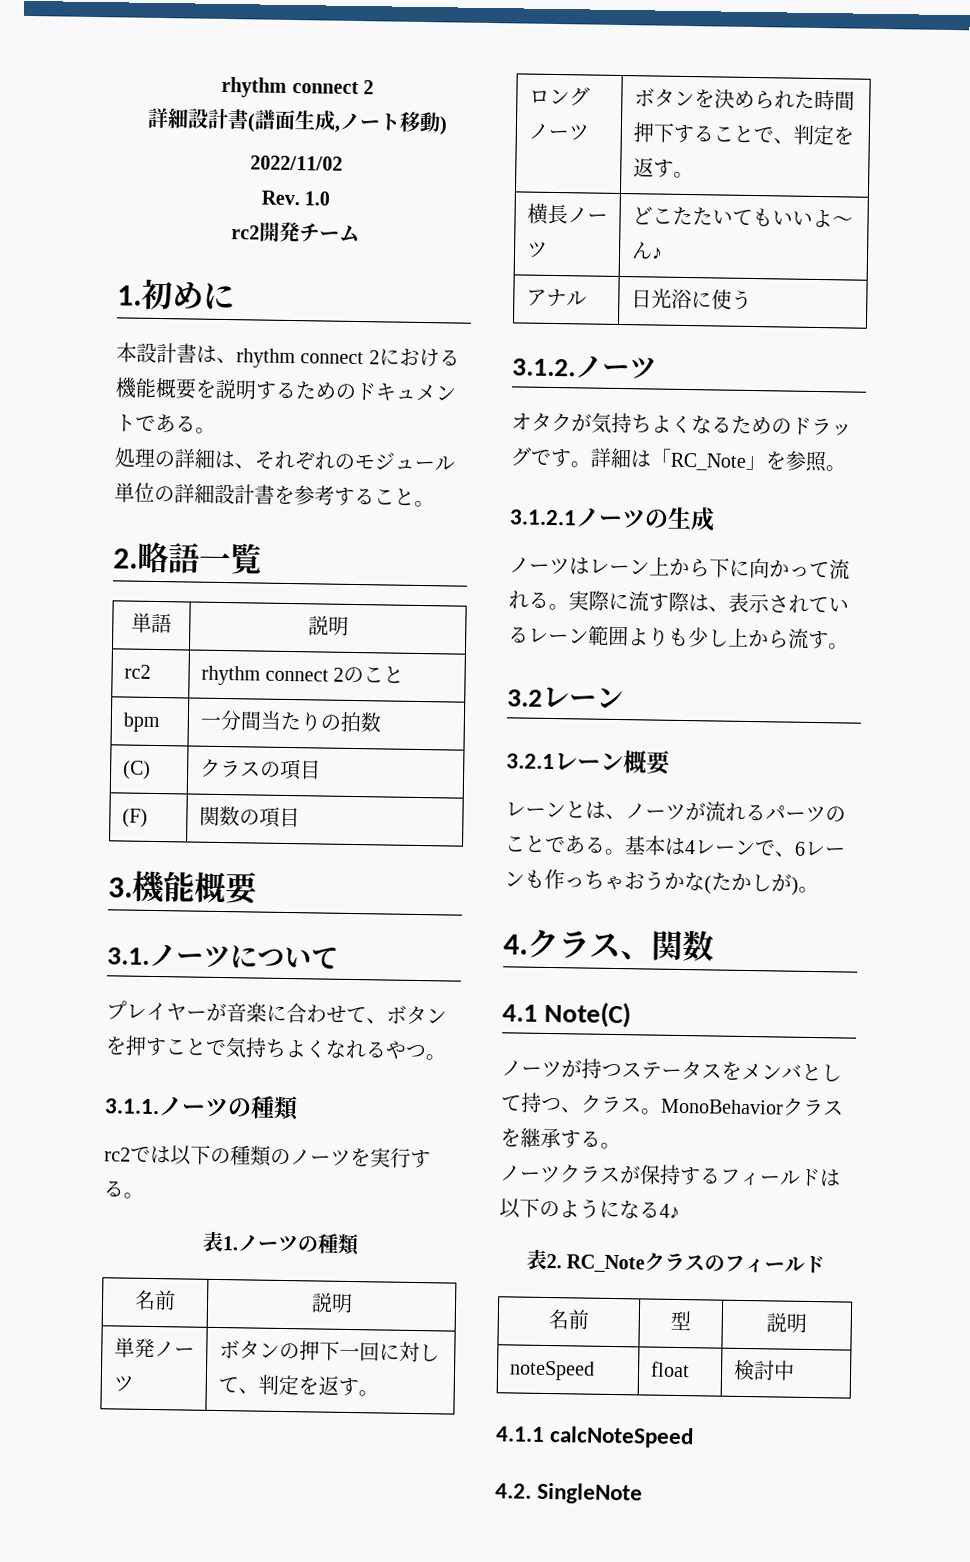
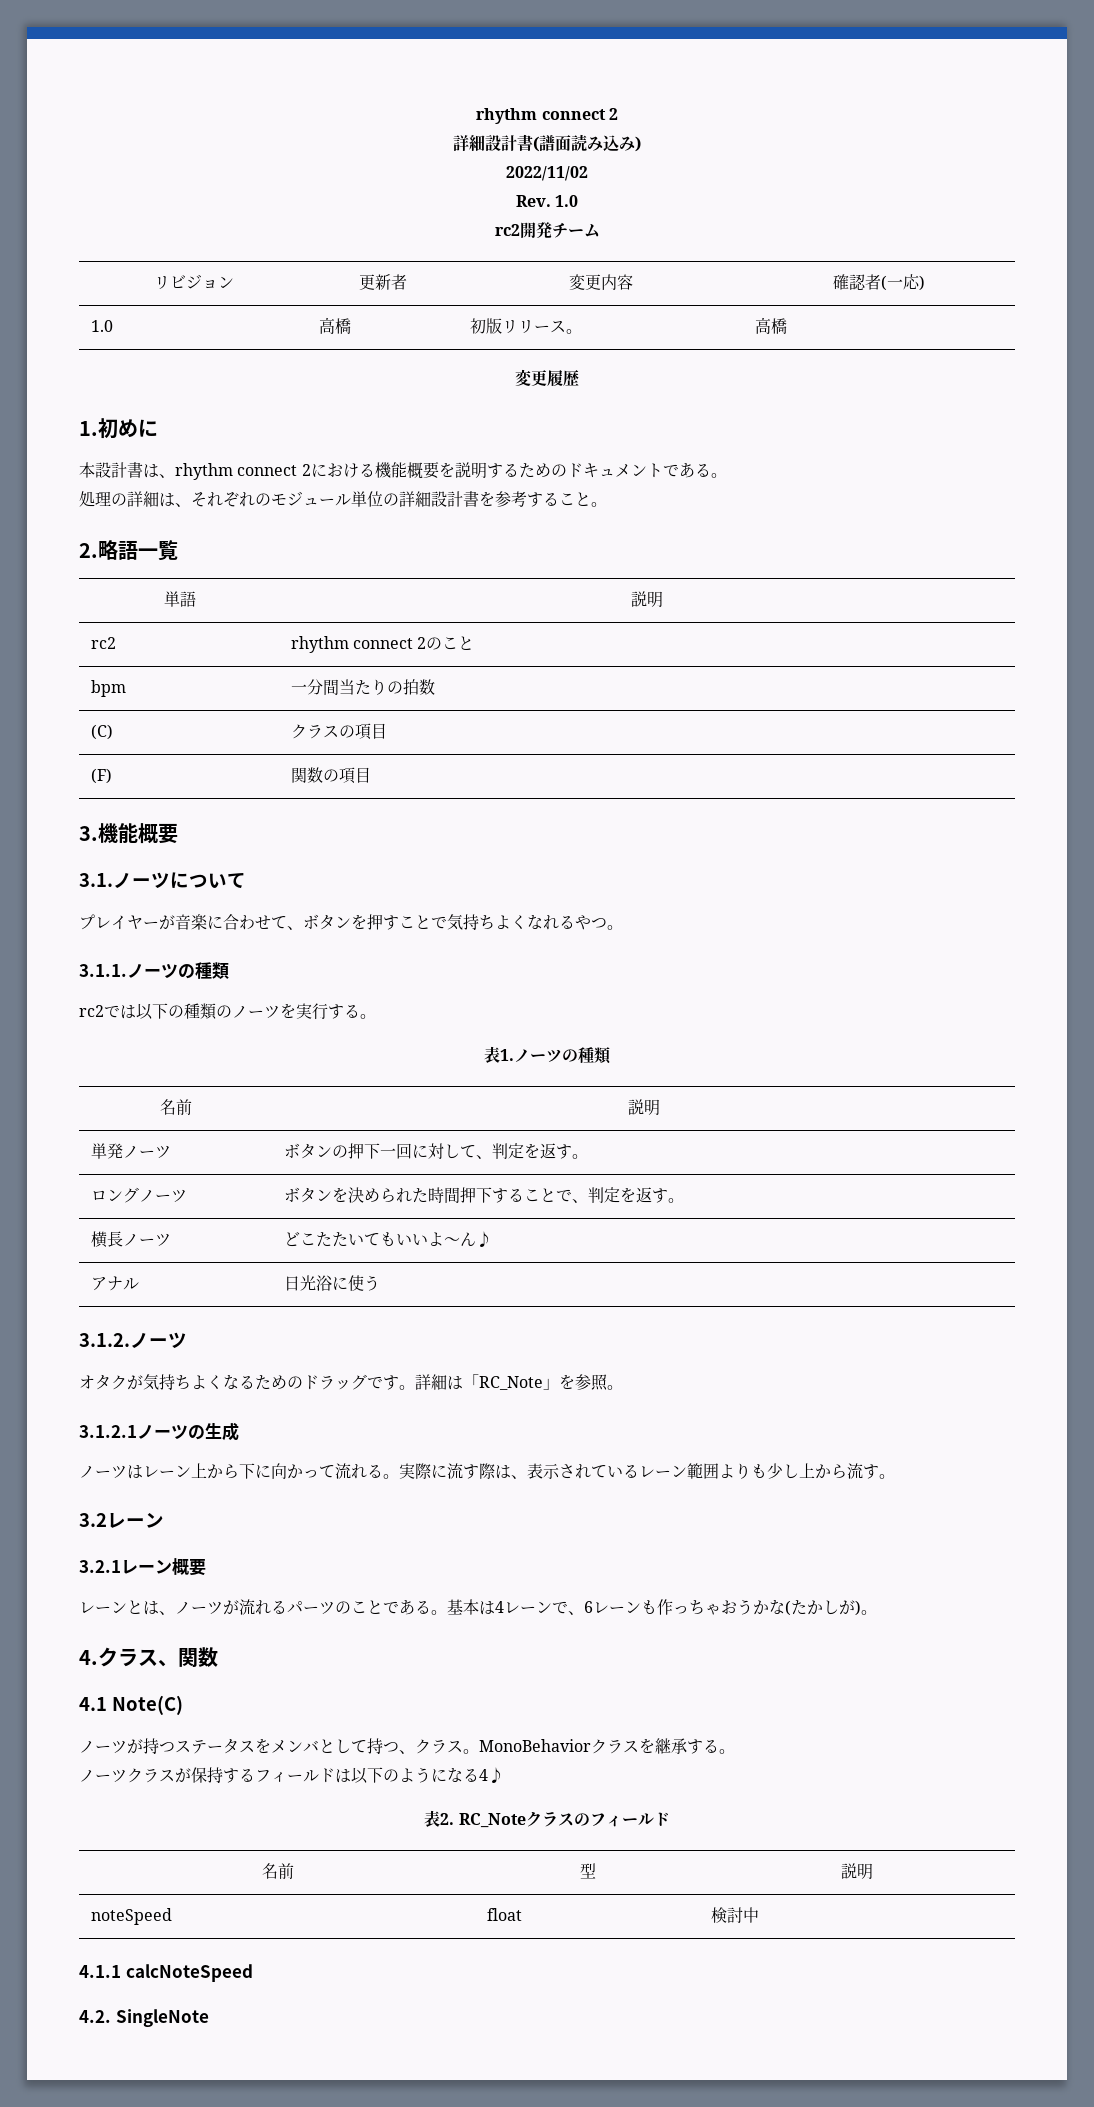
- 詳細設計書(譜面生成,ノート移動)
+ 詳細設計書(譜面読み込み)
+ リビジョン | 更新者 | 変更内容 | 確認者(一応)
+ 1.0 | 高橋 | 初版リリース。 | 高橋
+ 変更履歴

